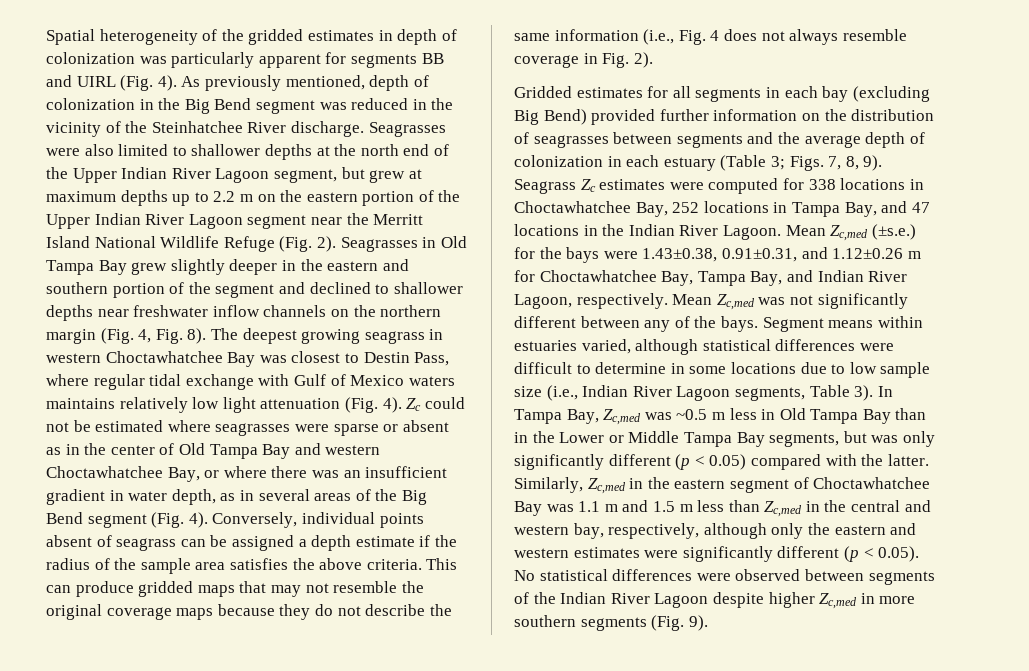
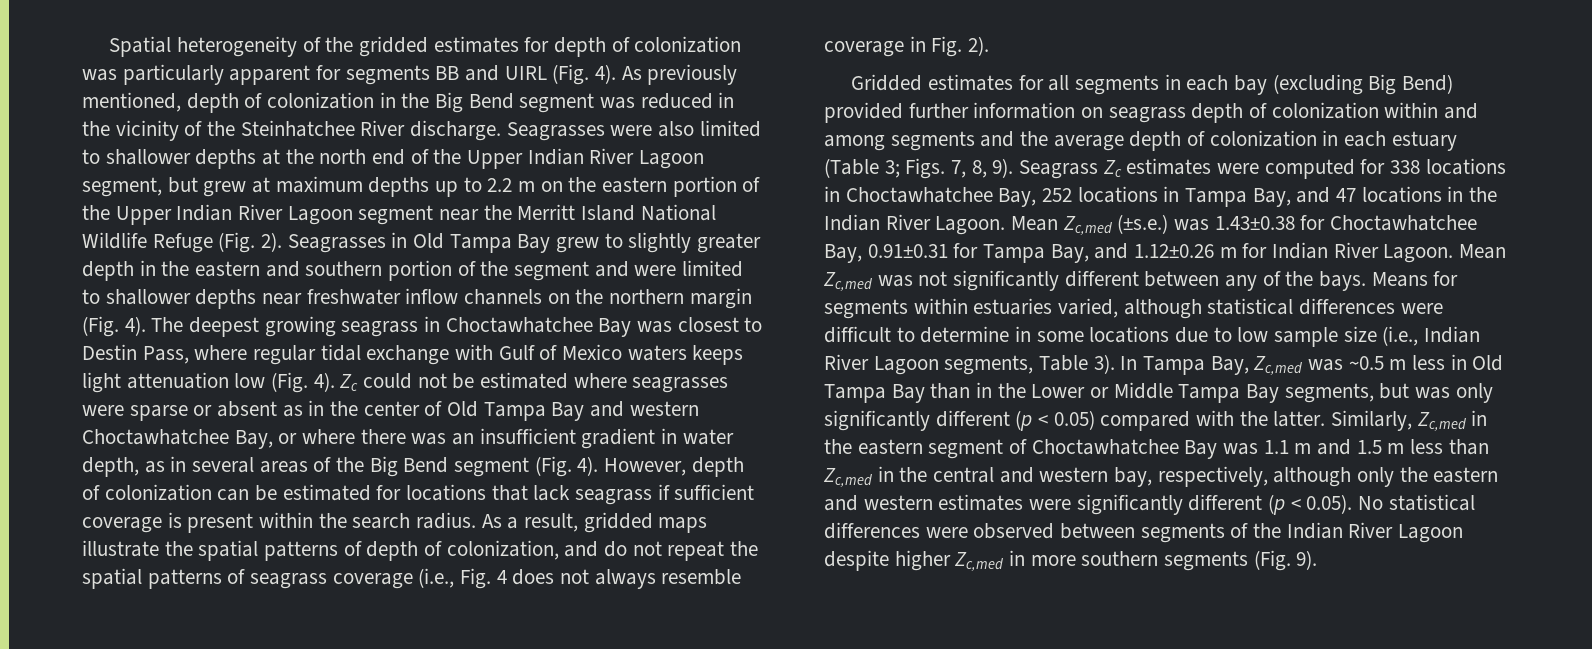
- Spatial heterogeneity of the gridded estimates in depth of colonization was particularly apparent for segments BB and UIRL (Fig. 4).
+ Spatial heterogeneity of the gridded estimates for depth of colonization was particularly apparent for segments BB and UIRL (Fig. 4).
- Seagrasses in Old Tampa Bay grew slightly deeper in the eastern and southern portion of the segment and declined to shallower depths near freshwater inflow channels on the northern margin (Fig. 4, Fig. 8).
+ Seagrasses in Old Tampa Bay grew to slightly greater depth in the eastern and southern portion of the segment and were limited to shallower depths near freshwater inflow channels on the northern margin (Fig. 4).
- The deepest growing seagrass in western Choctawhatchee Bay was closest to Destin Pass, where regular tidal exchange with Gulf of Mexico waters maintains relatively low light attenuation (Fig. 4).
+ The deepest growing seagrass in Choctawhatchee Bay was closest to Destin Pass, where regular tidal exchange with Gulf of Mexico waters keeps light attenuation low (Fig. 4).
- Conversely, individual points absent of seagrass can be assigned a depth estimate if the radius of the sample area satisfies the above criteria. This can produce gridded maps that may not resemble the original coverage maps because they do not describe the same information (i.e., Fig. 4 does not always resemble coverage in Fig. 2).
+ However, depth of colonization can be estimated for locations that lack seagrass if sufficient coverage is present within the search radius. As a result, gridded maps illustrate the spatial patterns of depth of colonization, and do not repeat the spatial patterns of seagrass coverage (i.e., Fig. 4 does not always resemble coverage in Fig. 2).
- Gridded estimates for all segments in each bay (excluding Big Bend) provided further information on the distribution of seagrasses between segments and the average depth of colonization in each estuary (Table 3; Figs. 7, 8, 9).
+ Gridded estimates for all segments in each bay (excluding Big Bend) provided further information on seagrass depth of colonization within and among segments and the average depth of colonization in each estuary (Table 3; Figs. 7, 8, 9).
- Mean Zc,med (±s.e.) for the bays were 1.43±0.38, 0.91±0.31, and 1.12±0.26 m for Choctawhatchee Bay, Tampa Bay, and Indian River Lagoon, respectively.
+ Mean Zc,med (±s.e.) was 1.43±0.38 for Choctawhatchee Bay, 0.91±0.31 for Tampa Bay, and 1.12±0.26 m for Indian River Lagoon.
- Segment means within estuaries varied, although statistical differences were difficult to determine in some locations due to low sample size (i.e., Indian River Lagoon segments, Table 3).
+ Means for segments within estuaries varied, although statistical differences were difficult to determine in some locations due to low sample size (i.e., Indian River Lagoon segments, Table 3).

